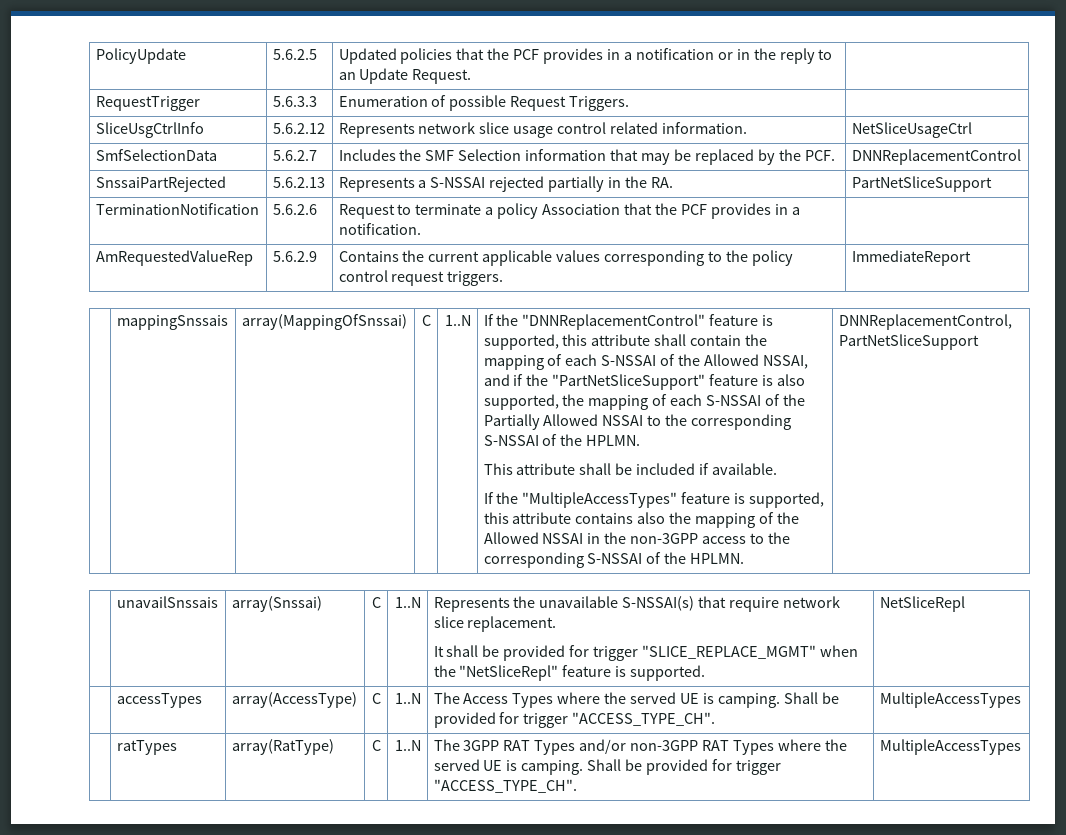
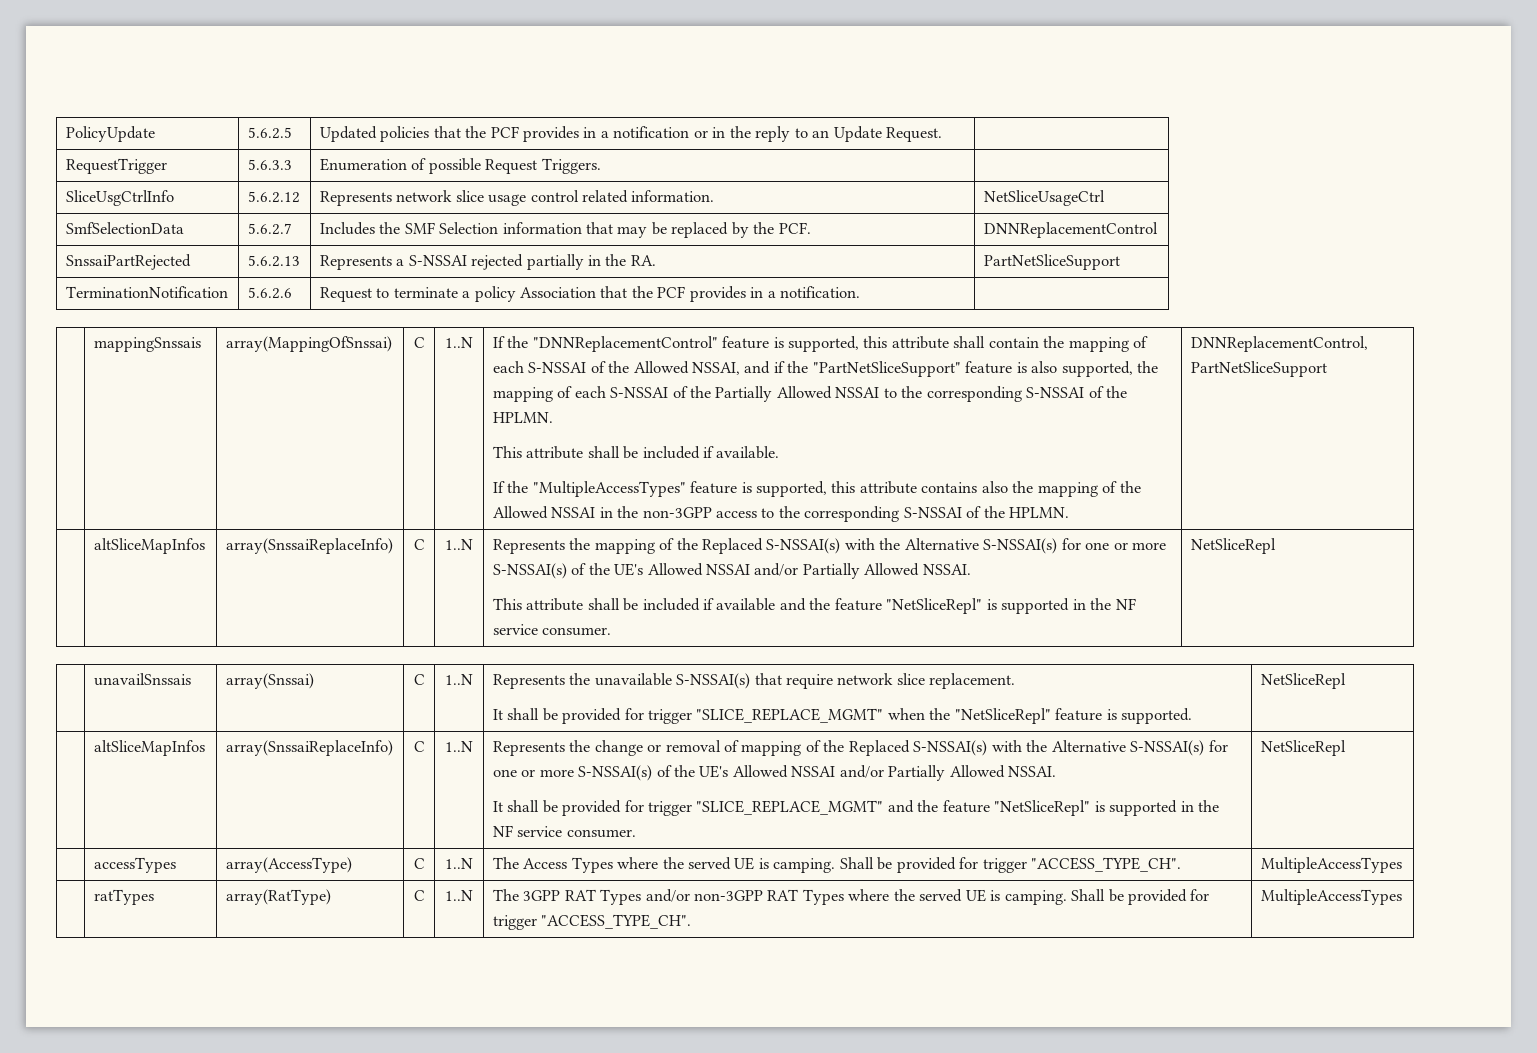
- AmRequestedValueRep | 5.6.2.9 | Contains the current applicable values corresponding to the policy control request triggers. | ImmediateReport
+ altSliceMapInfos | array(SnssaiReplaceInfo) | C | 1..N | Represents the mapping of the Replaced S-NSSAI(s) with the Alternative S-NSSAI(s) for one or more S-NSSAI(s) of the UE's Allowed NSSAI and/or Partially Allowed NSSAI.
+ This attribute shall be included if available and the feature "NetSliceRepl" is supported in the NF service consumer. | NetSliceRepl
+ altSliceMapInfos | array(SnssaiReplaceInfo) | C | 1..N | Represents the change or removal of mapping of the Replaced S-NSSAI(s) with the Alternative S-NSSAI(s) for one or more S-NSSAI(s) of the UE's Allowed NSSAI and/or Partially Allowed NSSAI.
+ It shall be provided for trigger "SLICE_REPLACE_MGMT" and the feature "NetSliceRepl" is supported in the NF service consumer. | NetSliceRepl

